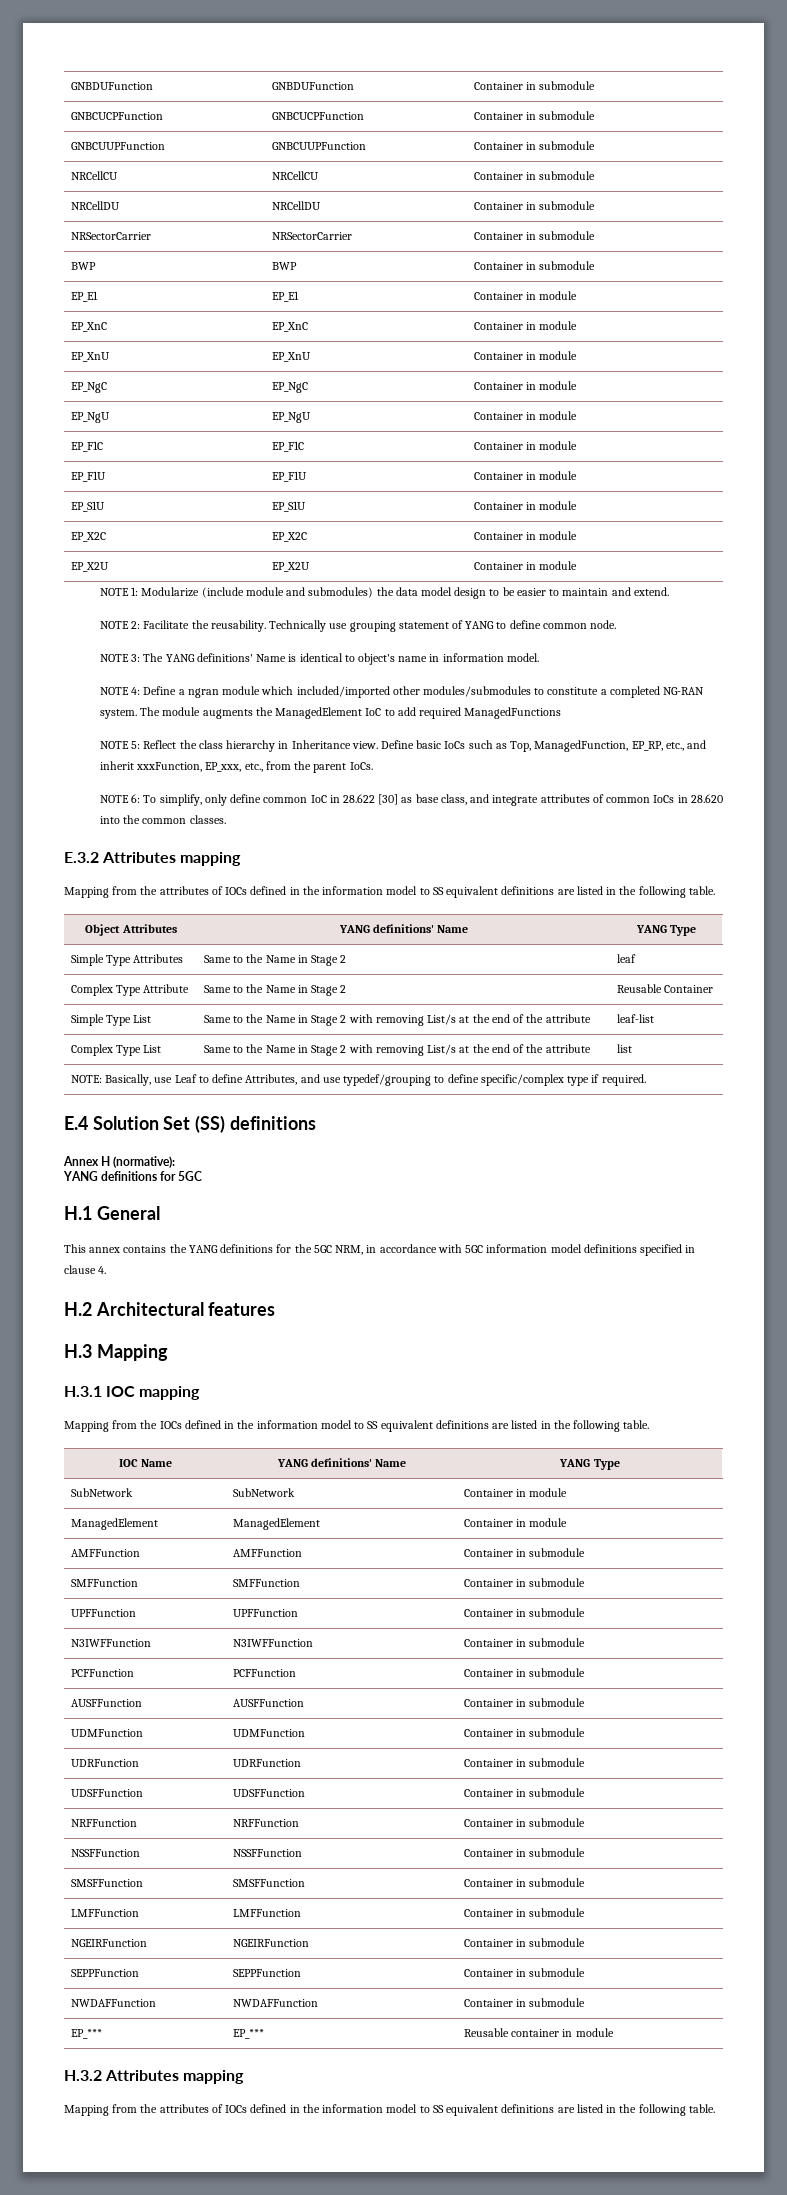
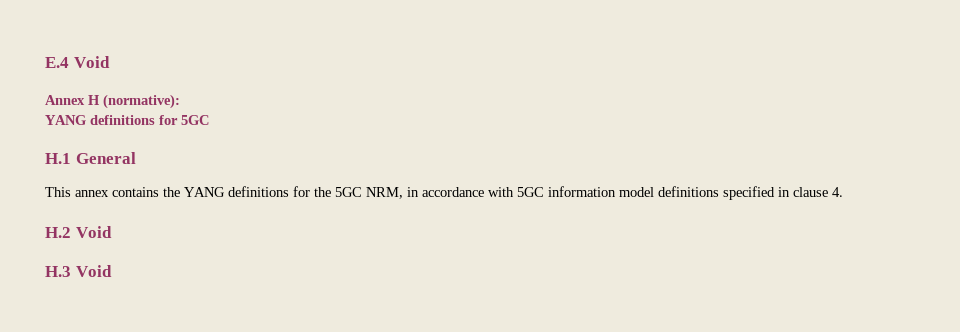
- GNBDUFunction | GNBDUFunction | Container in submodule
- GNBCUCPFunction | GNBCUCPFunction | Container in submodule
- GNBCUUPFunction | GNBCUUPFunction | Container in submodule
- NRCellCU | NRCellCU | Container in submodule
- NRCellDU | NRCellDU | Container in submodule
- NRSectorCarrier | NRSectorCarrier | Container in submodule
- BWP | BWP | Container in submodule
- EP_E1 | EP_E1 | Container in module
- EP_XnC | EP_XnC | Container in module
- EP_XnU | EP_XnU | Container in module
- EP_NgC | EP_NgC | Container in module
- EP_NgU | EP_NgU | Container in module
- EP_F1C | EP_F1C | Container in module
- EP_F1U | EP_F1U | Container in module
- EP_S1U | EP_S1U | Container in module
- EP_X2C | EP_X2C | Container in module
- EP_X2U | EP_X2U | Container in module
- NOTE 1: Modularize (include module and submodules) the data model design to be easier to maintain and extend.
- NOTE 2: Facilitate the reusability. Technically use grouping statement of YANG to define common node.
- NOTE 3: The YANG definitions' Name is identical to object's name in information model.
- NOTE 4: Define a ngran module which included/imported other modules/submodules to constitute a completed NG-RAN system. The module augments the ManagedElement IoC to add required ManagedFunctions
- NOTE 5: Reflect the class hierarchy in Inheritance view. Define basic IoCs such as Top, ManagedFunction, EP_RP, etc., and inherit xxxFunction, EP_xxx, etc., from the parent IoCs.
- NOTE 6: To simplify, only define common IoC in 28.622 [30] as base class, and integrate attributes of common IoCs in 28.620 into the common classes.
- E.3.2 Attributes mapping
- Mapping from the attributes of IOCs defined in the information model to SS equivalent definitions are listed in the following table.
- Object Attributes | YANG definitions' Name | YANG Type
- Simple Type Attributes | Same to the Name in Stage 2 | leaf
- Complex Type Attribute | Same to the Name in Stage 2 | Reusable Container
- Simple Type List | Same to the Name in Stage 2 with removing List/s at the end of the attribute | leaf-list
- Complex Type List | Same to the Name in Stage 2 with removing List/s at the end of the attribute | list
- NOTE: Basically, use Leaf to define Attributes, and use typedef/grouping to define specific/complex type if required.
- E.4 Solution Set (SS) definitions
+ E.4 Void
- H.2 Architectural features
+ H.2 Void
- H.3 Mapping
- H.3.1 IOC mapping
- Mapping from the IOCs defined in the information model to SS equivalent definitions are listed in the following table.
- IOC Name | YANG definitions' Name | YANG Type
- SubNetwork | SubNetwork | Container in module
- ManagedElement | ManagedElement | Container in module
- AMFFunction | AMFFunction | Container in submodule
- SMFFunction | SMFFunction | Container in submodule
- UPFFunction | UPFFunction | Container in submodule
- N3IWFFunction | N3IWFFunction | Container in submodule
- PCFFunction | PCFFunction | Container in submodule
- AUSFFunction | AUSFFunction | Container in submodule
- UDMFunction | UDMFunction | Container in submodule
- UDRFunction | UDRFunction | Container in submodule
- UDSFFunction | UDSFFunction | Container in submodule
- NRFFunction | NRFFunction | Container in submodule
- NSSFFunction | NSSFFunction | Container in submodule
- SMSFFunction | SMSFFunction | Container in submodule
- LMFFunction | LMFFunction | Container in submodule
- NGEIRFunction | NGEIRFunction | Container in submodule
- SEPPFunction | SEPPFunction | Container in submodule
- NWDAFFunction | NWDAFFunction | Container in submodule
- EP_*** | EP_*** | Reusable container in module
- H.3.2 Attributes mapping
- Mapping from the attributes of IOCs defined in the information model to SS equivalent definitions are listed in the following table.
+ H.3 Void

